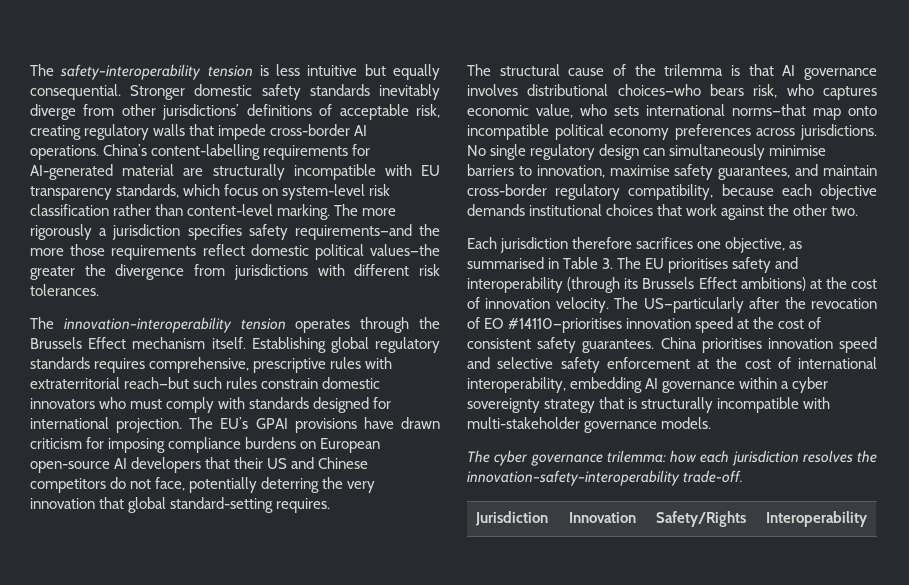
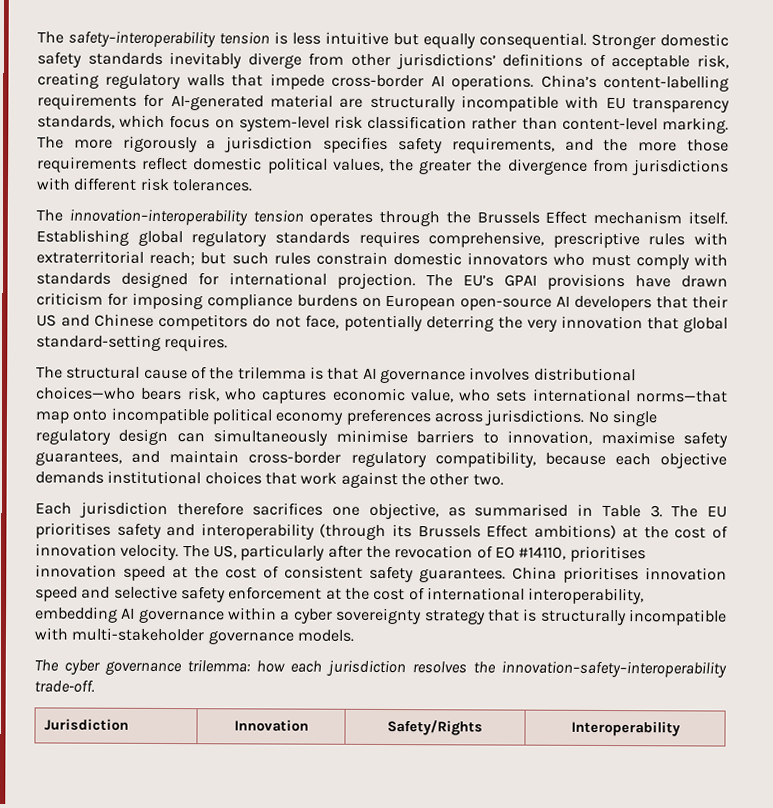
- The more rigorously a jurisdiction specifies safety requirements—and the more those requirements reflect domestic political values—the greater the divergence from jurisdictions with different risk tolerances.
+ The more rigorously a jurisdiction specifies safety requirements, and the more those requirements reflect domestic political values, the greater the divergence from jurisdictions with different risk tolerances.
- Establishing global regulatory standards requires comprehensive, prescriptive rules with extraterritorial reach—but such rules constrain domestic innovators who must comply with standards designed for international projection.
+ Establishing global regulatory standards requires comprehensive, prescriptive rules with extraterritorial reach; but such rules constrain domestic innovators who must comply with standards designed for international projection.
- The US—particularly after the revocation of EO #14110—prioritises innovation speed at the cost of consistent safety guarantees.
+ The US, particularly after the revocation of EO #14110, prioritises innovation speed at the cost of consistent safety guarantees.

